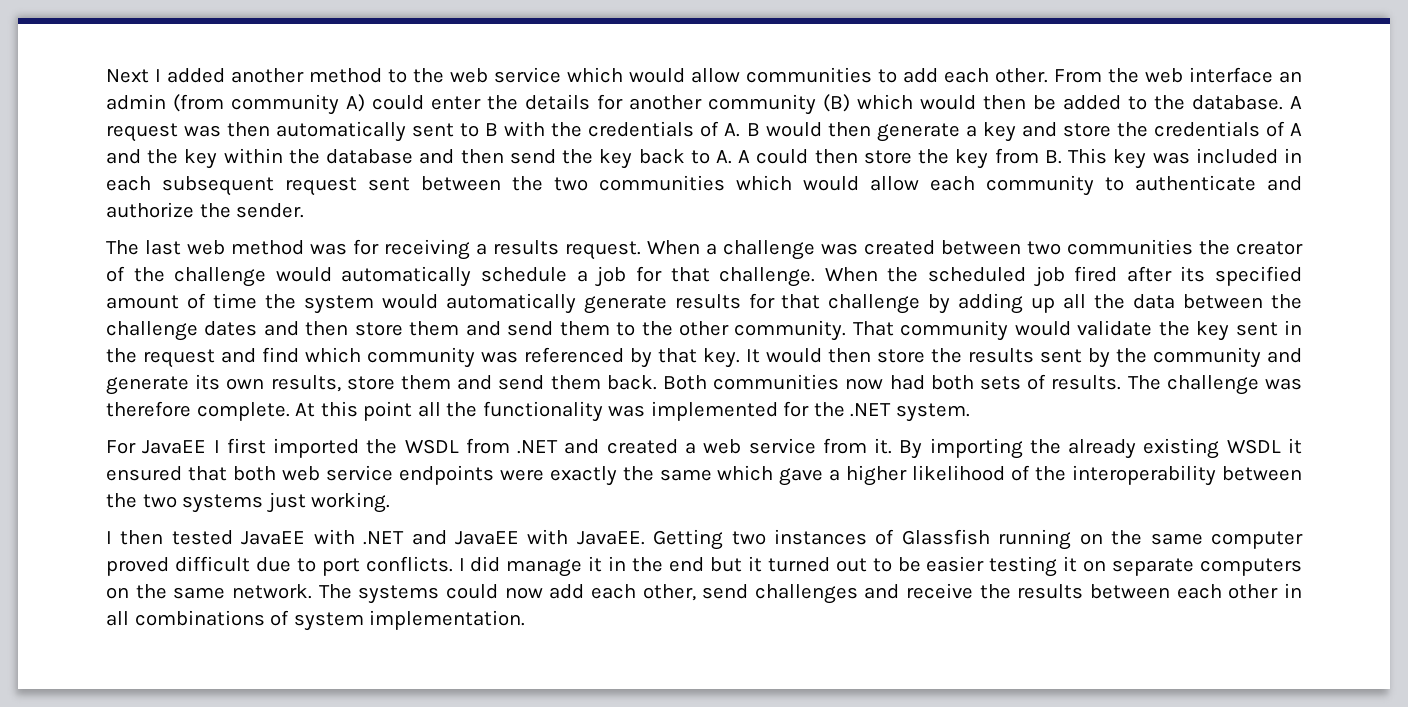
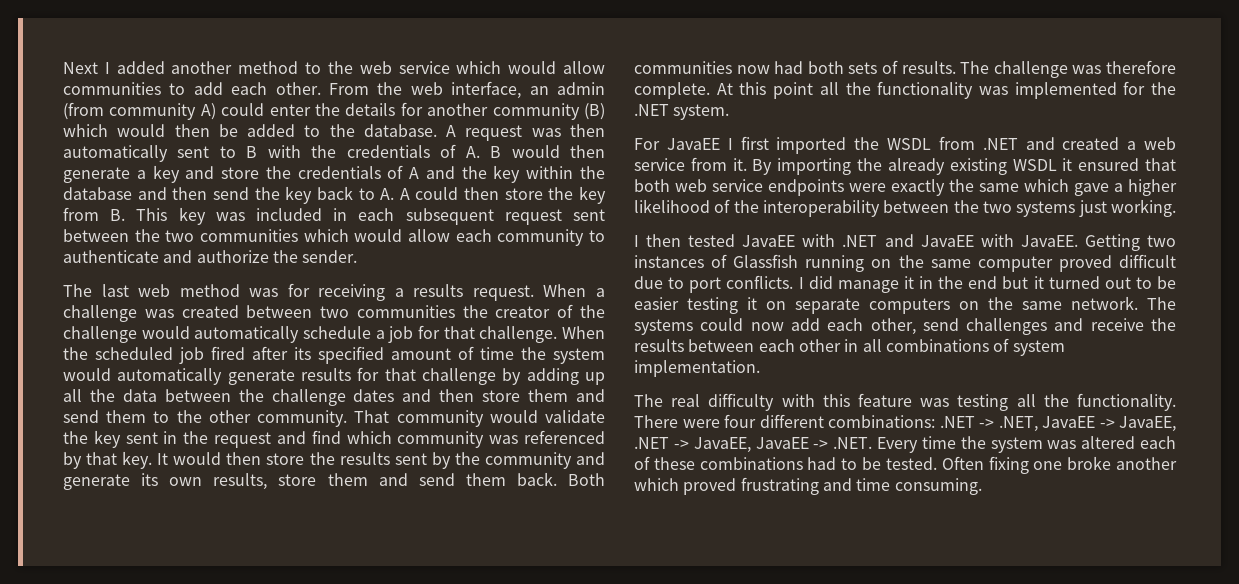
- From the web interface an admin (from community A) could enter the details for another community (B) which would then be added to the database.
+ From the web interface, an admin (from community A) could enter the details for another community (B) which would then be added to the database.
+ The real difficulty with this feature was testing all the functionality. There were four different combinations: .NET -> .NET, JavaEE -> JavaEE, .NET -> JavaEE, JavaEE -> .NET. Every time the system was altered each of these combinations had to be tested. Often fixing one broke another which proved frustrating and time consuming.

